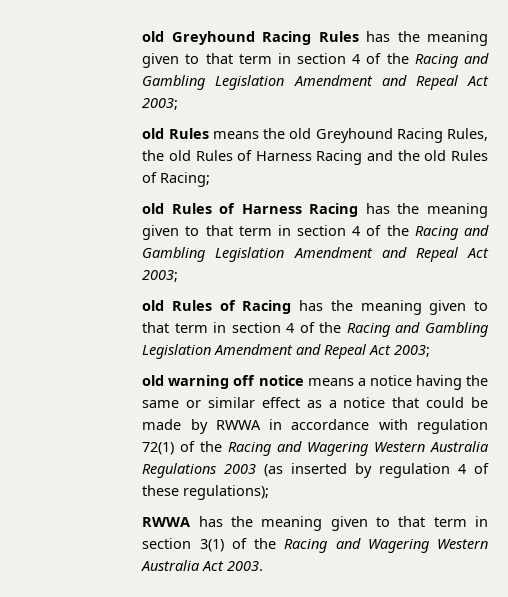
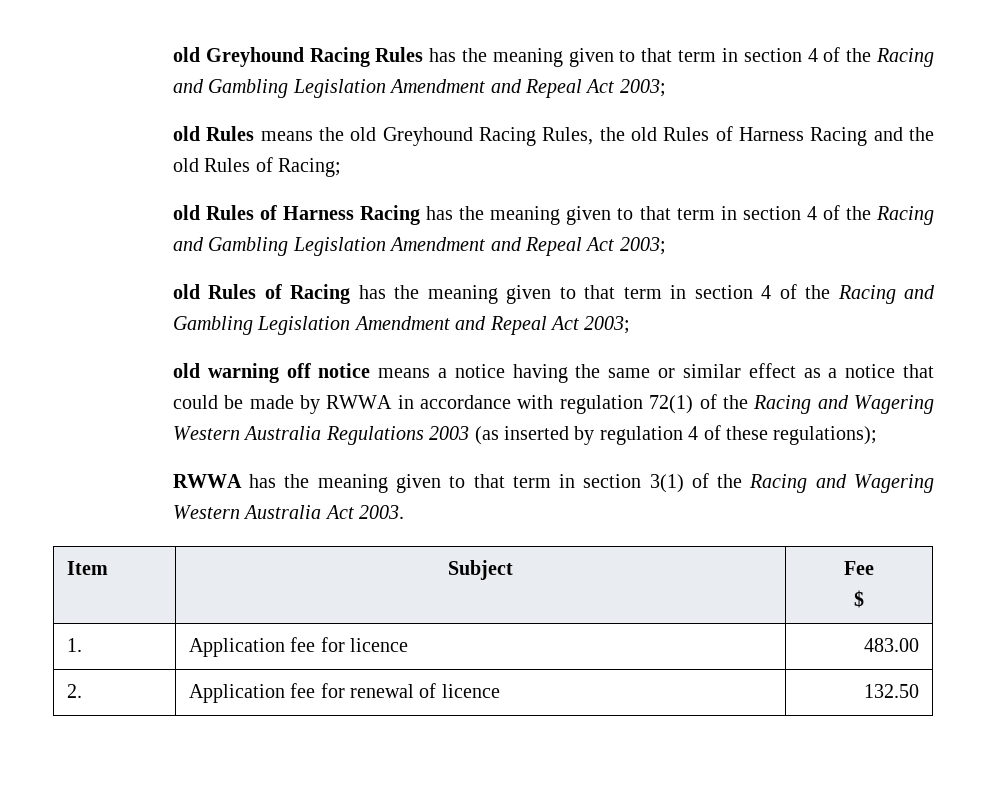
+ Item | Subject | Fee
+ $
+ 1. | Application fee for licence | 483.00
+ 2. | Application fee for renewal of licence | 132.50

